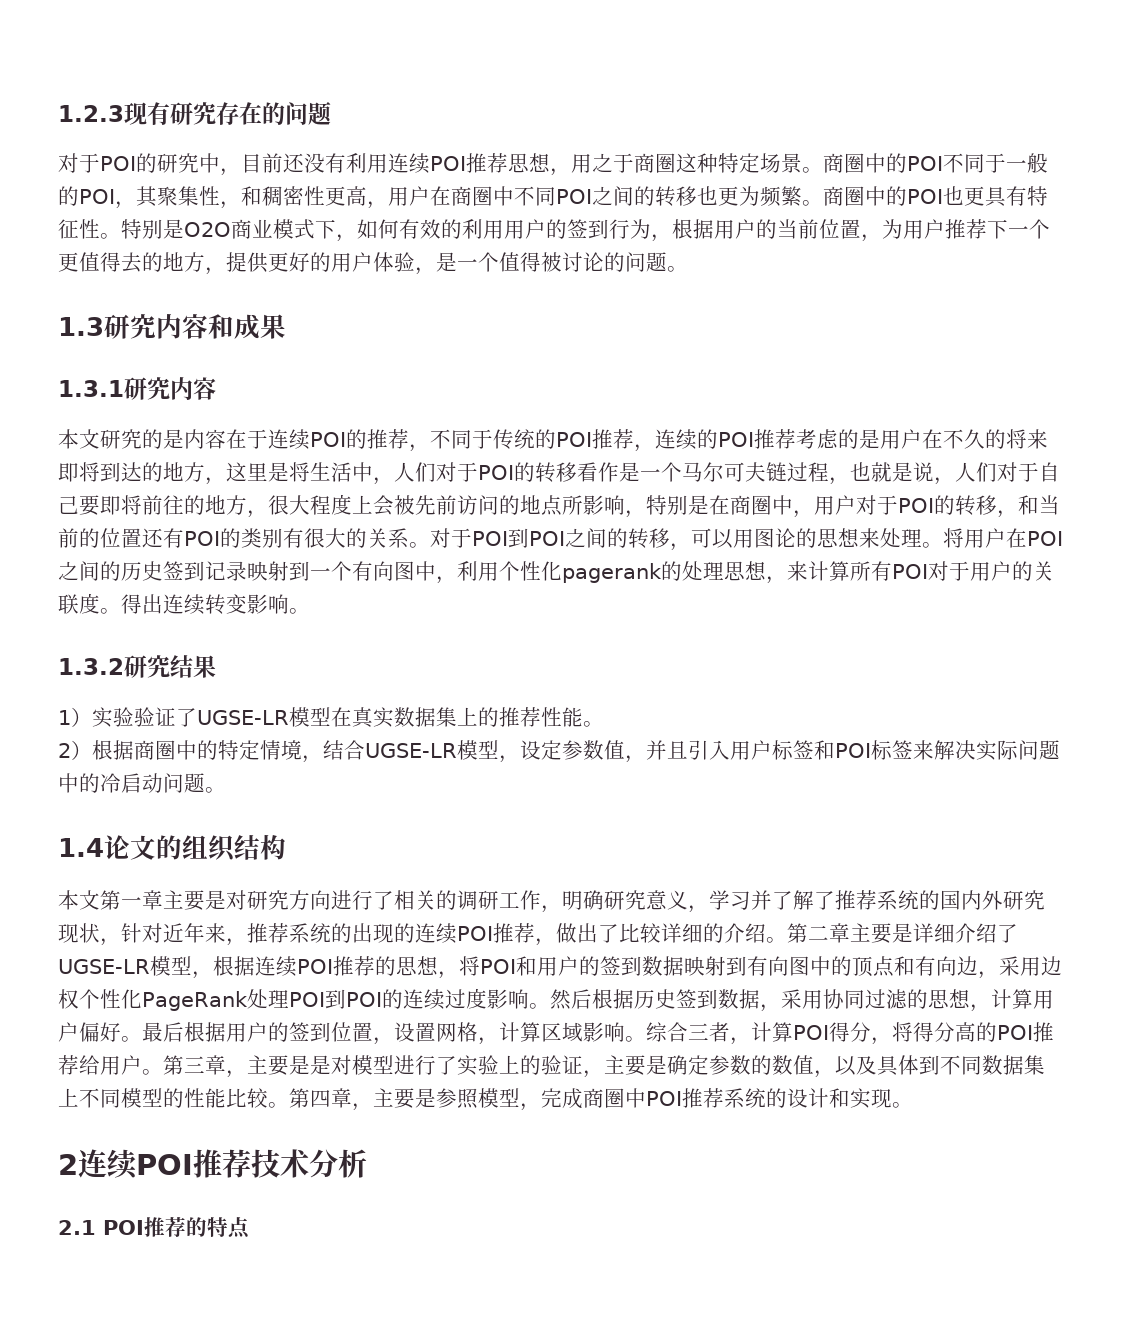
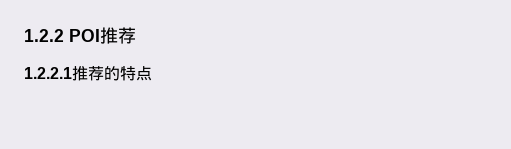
- 1.2.3现有研究存在的问题
- 对于POI的研究中，目前还没有利用连续POI推荐思想，用之于商圈这种特定场景。商圈中的POI不同于一般的POI，其聚集性，和稠密性更高，用户在商圈中不同POI之间的转移也更为频繁。商圈中的POI也更具有特征性。特别是O2O商业模式下，如何有效的利用用户的签到行为，根据用户的当前位置，为用户推荐下一个更值得去的地方，提供更好的用户体验，是一个值得被讨论的问题。
- 1.3研究内容和成果
- 1.3.1研究内容
- 本文研究的是内容在于连续POI的推荐，不同于传统的POI推荐，连续的POI推荐考虑的是用户在不久的将来即将到达的地方，这里是将生活中，人们对于POI的转移看作是一个马尔可夫链过程，也就是说，人们对于自己要即将前往的地方，很大程度上会被先前访问的地点所影响，特别是在商圈中，用户对于POI的转移，和当前的位置还有POI的类别有很大的关系。对于POI到POI之间的转移，可以用图论的思想来处理。将用户在POI之间的历史签到记录映射到一个有向图中，利用个性化pagerank的处理思想，来计算所有POI对于用户的关联度。得出连续转变影响。
- 1.3.2研究结果
- 1）实验验证了UGSE-LR模型在真实数据集上的推荐性能。
- 2）根据商圈中的特定情境，结合UGSE-LR模型，设定参数值，并且引入用户标签和POI标签来解决实际问题中的冷启动问题。
- 1.4论文的组织结构
- 本文第一章主要是对研究方向进行了相关的调研工作，明确研究意义，学习并了解了推荐系统的国内外研究现状，针对近年来，推荐系统的出现的连续POI推荐，做出了比较详细的介绍。第二章主要是详细介绍了UGSE-LR模型，根据连续POI推荐的思想，将POI和用户的签到数据映射到有向图中的顶点和有向边，采用边权个性化PageRank处理POI到POI的连续过度影响。然后根据历史签到数据，采用协同过滤的思想，计算用户偏好。最后根据用户的签到位置，设置网格，计算区域影响。综合三者，计算POI得分，将得分高的POI推荐给用户。第三章，主要是是对模型进行了实验上的验证，主要是确定参数的数值，以及具体到不同数据集上不同模型的性能比较。第四章，主要是参照模型，完成商圈中POI推荐系统的设计和实现。
- 2连续POI推荐技术分析
- 2.1 POI推荐的特点
+ 1.2.2 POI推荐
+ 1.2.2.1推荐的特点

